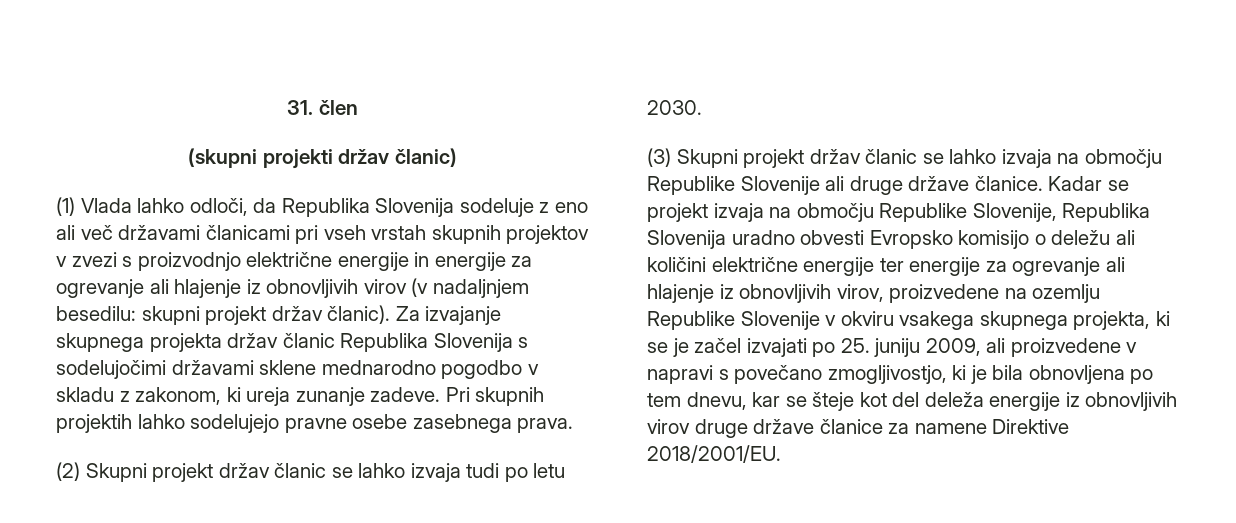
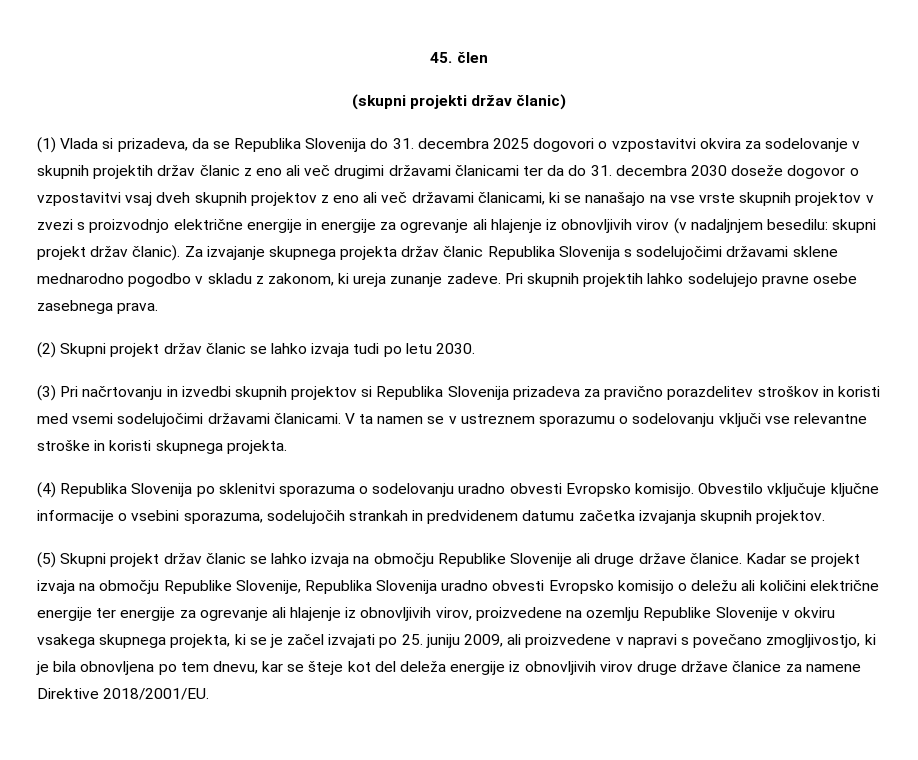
- 31. člen
+ 45. člen
- (1) Vlada lahko odloči, da Republika Slovenija sodeluje z eno ali več državami članicami pri vseh vrstah skupnih projektov v zvezi s proizvodnjo električne energije in energije za ogrevanje ali hlajenje iz obnovljivih virov (v nadaljnjem besedilu: skupni projekt držav članic).
+ (1) Vlada si prizadeva, da se Republika Slovenija do 31. decembra 2025 dogovori o vzpostavitvi okvira za sodelovanje v skupnih projektih držav članic z eno ali več drugimi državami članicami ter da do 31. decembra 2030 doseže dogovor o vzpostavitvi vsaj dveh skupnih projektov z eno ali več državami članicami, ki se nanašajo na vse vrste skupnih projektov v zvezi s proizvodnjo električne energije in energije za ogrevanje ali hlajenje iz obnovljivih virov (v nadaljnjem besedilu: skupni projekt držav članic).
- (3) Skupni projekt držav članic se lahko izvaja na območju Republike Slovenije ali druge države članice.
+ (3) Pri načrtovanju in izvedbi skupnih projektov si Republika Slovenija prizadeva za pravično porazdelitev stroškov in koristi med vsemi sodelujočimi državami članicami. V ta namen se v ustreznem sporazumu o sodelovanju vključi vse relevantne stroške in koristi skupnega projekta.
+ (4) Republika Slovenija po sklenitvi sporazuma o sodelovanju uradno obvesti Evropsko komisijo. Obvestilo vključuje ključne informacije o vsebini sporazuma, sodelujočih strankah in predvidenem datumu začetka izvajanja skupnih projektov.
+ (5) Skupni projekt držav članic se lahko izvaja na območju Republike Slovenije ali druge države članice.

